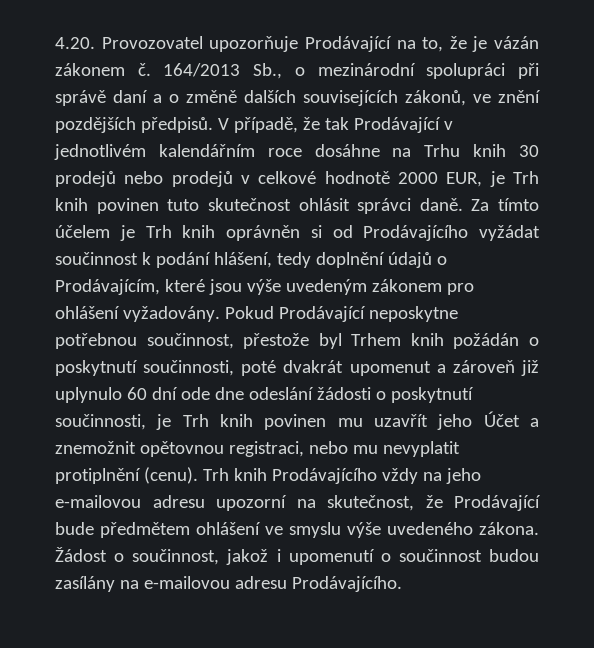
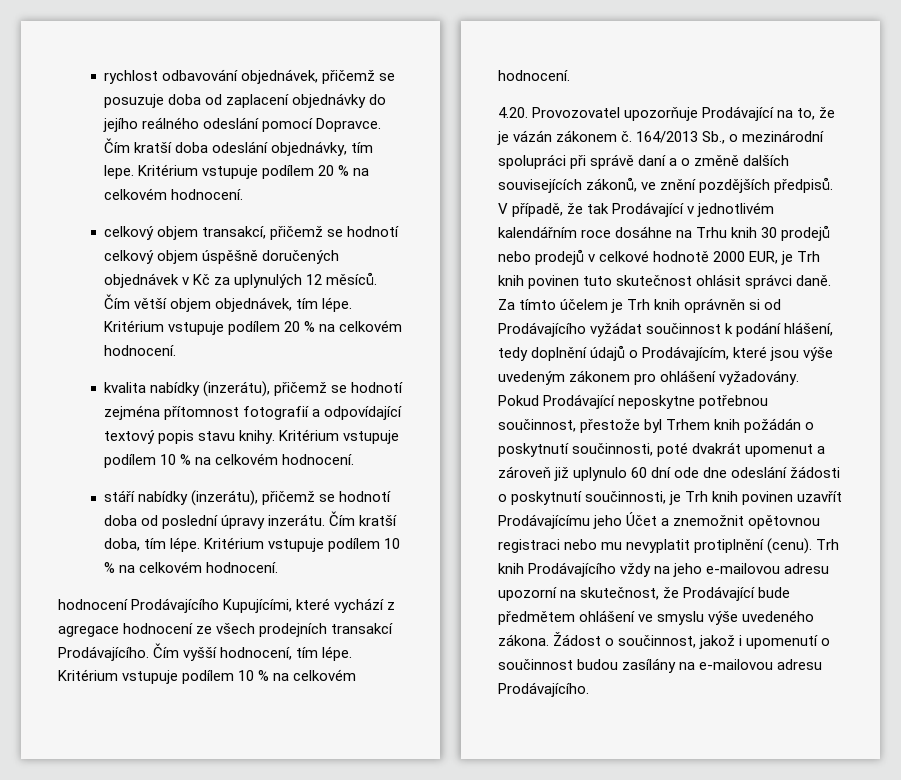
+ rychlost odbavování objednávek, přičemž se posuzuje doba od zaplacení objednávky do jejího reálného odeslání pomocí Dopravce. Čím kratší doba odeslání objednávky, tím lepe. Kritérium vstupuje podílem 20 % na celkovém hodnocení.
+ celkový objem transakcí, přičemž se hodnotí celkový objem úspěšně doručených objednávek v Kč za uplynulých 12 měsíců. Čím větší objem objednávek, tím lépe. Kritérium vstupuje podílem 20 % na celkovém hodnocení.
+ kvalita nabídky (inzerátu), přičemž se hodnotí zejména přítomnost fotografií a odpovídající textový popis stavu knihy. Kritérium vstupuje podílem 10 % na celkovém hodnocení.
+ stáří nabídky (inzerátu), přičemž se hodnotí doba od poslední úpravy inzerátu. Čím kratší doba, tím lépe. Kritérium vstupuje podílem 10 % na celkovém hodnocení.
+ hodnocení Prodávajícího Kupujícími, které vychází z agregace hodnocení ze všech prodejních transakcí Prodávajícího. Čím vyšší hodnocení, tím lépe. Kritérium vstupuje podílem 10 % na celkovém hodnocení.
- Pokud Prodávající neposkytne potřebnou součinnost, přestože byl Trhem knih požádán o poskytnutí součinnosti, poté dvakrát upomenut a zároveň již uplynulo 60 dní ode dne odeslání žádosti o poskytnutí součinnosti, je Trh knih povinen mu uzavřít jeho Účet a znemožnit opětovnou registraci, nebo mu nevyplatit protiplnění (cenu).
+ Pokud Prodávající neposkytne potřebnou součinnost, přestože byl Trhem knih požádán o poskytnutí součinnosti, poté dvakrát upomenut a zároveň již uplynulo 60 dní ode dne odeslání žádosti o poskytnutí součinnosti, je Trh knih povinen uzavřít Prodávajícímu jeho Účet a znemožnit opětovnou registraci nebo mu nevyplatit protiplnění (cenu).

